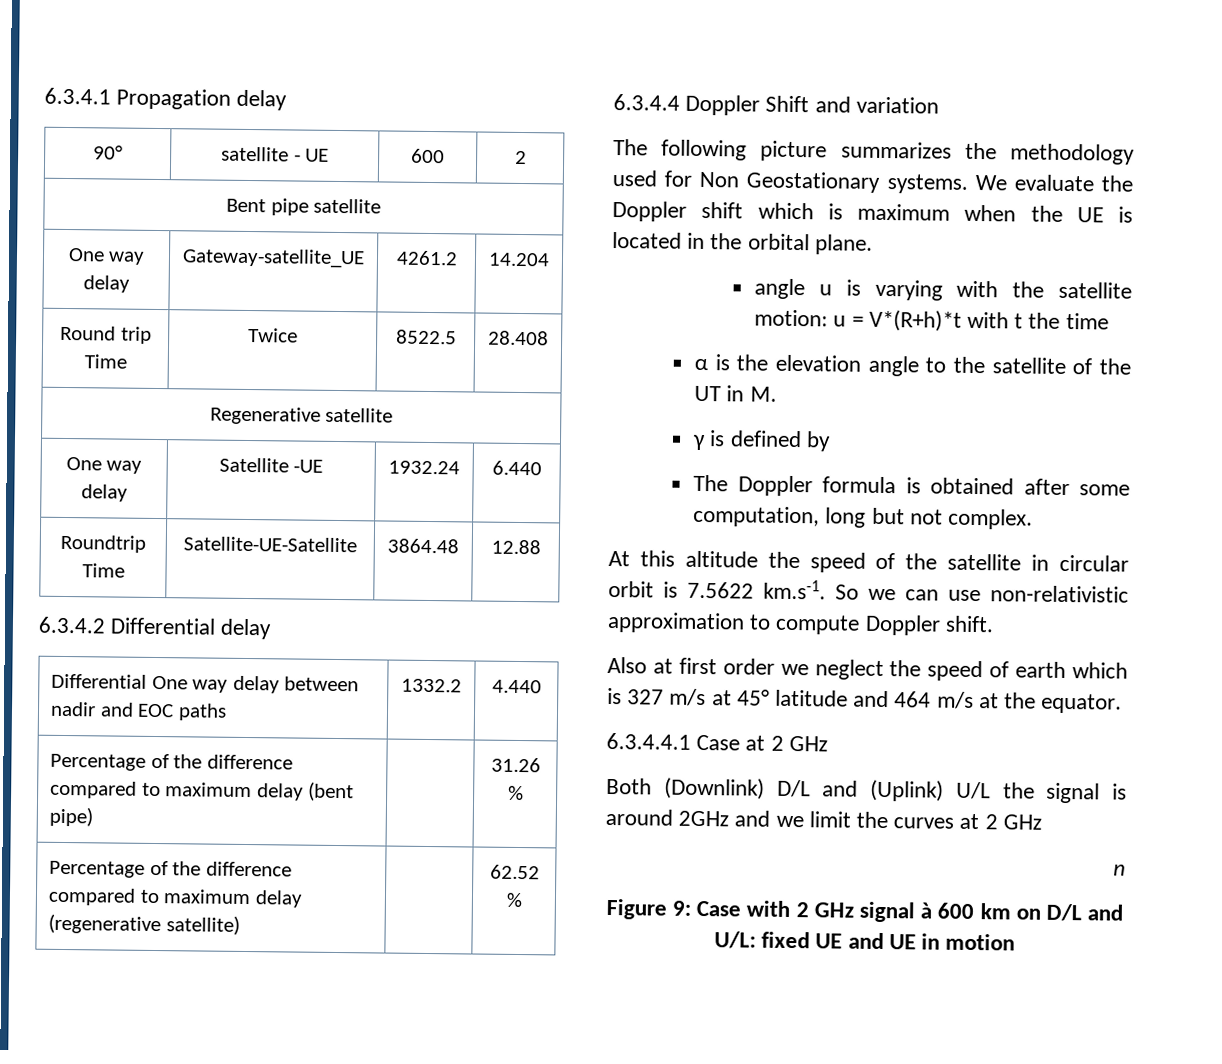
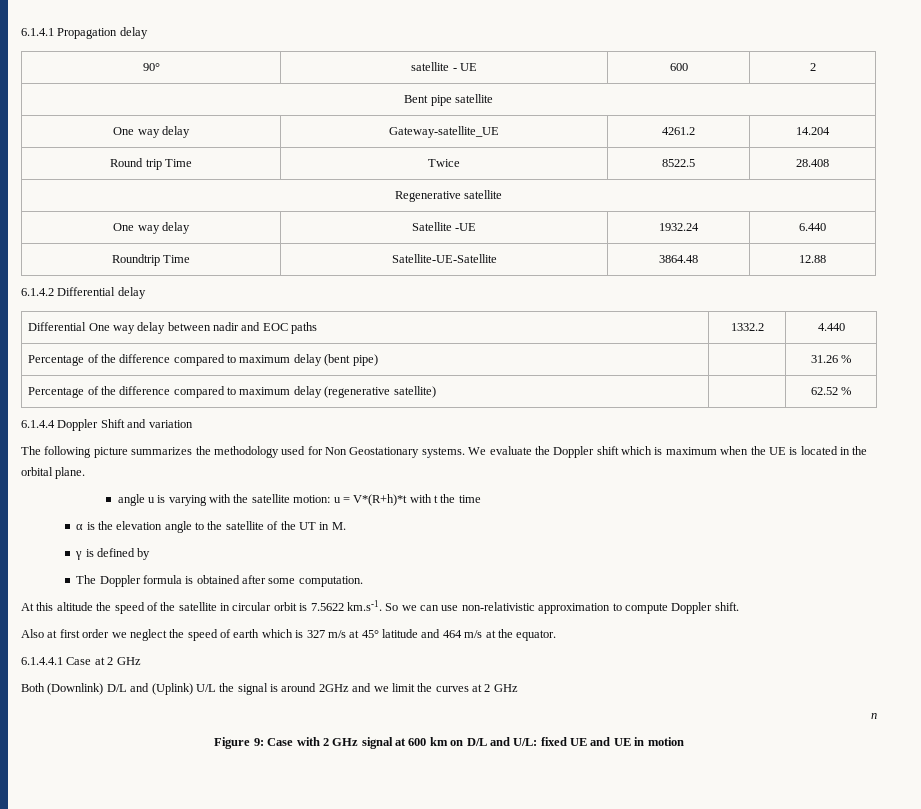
- 6.3.4.1 Propagation delay
+ 6.1.4.1 Propagation delay
- 6.3.4.2 Differential delay
+ 6.1.4.2 Differential delay
- 6.3.4.4 Doppler Shift and variation
+ 6.1.4.4 Doppler Shift and variation
- The Doppler formula is obtained after some computation, long but not complex.
+ The Doppler formula is obtained after some computation.
- 6.3.4.4.1 Case at 2 GHz
+ 6.1.4.4.1 Case at 2 GHz
- Figure 9: Case with 2 GHz signal à 600 km on D/L and U/L: fixed UE and UE in motion
+ Figure 9: Case with 2 GHz signal at 600 km on D/L and U/L: fixed UE and UE in motion

